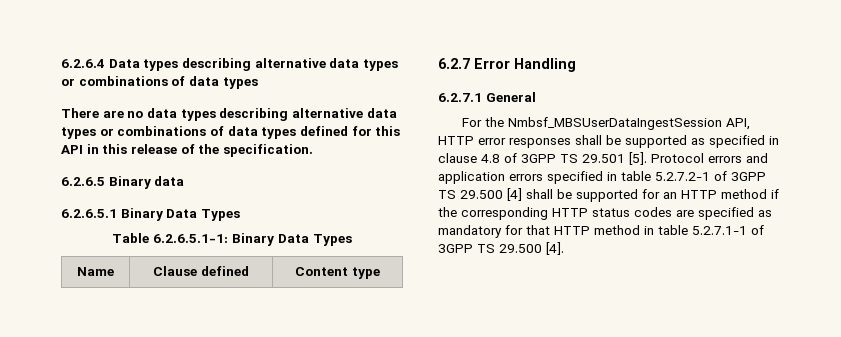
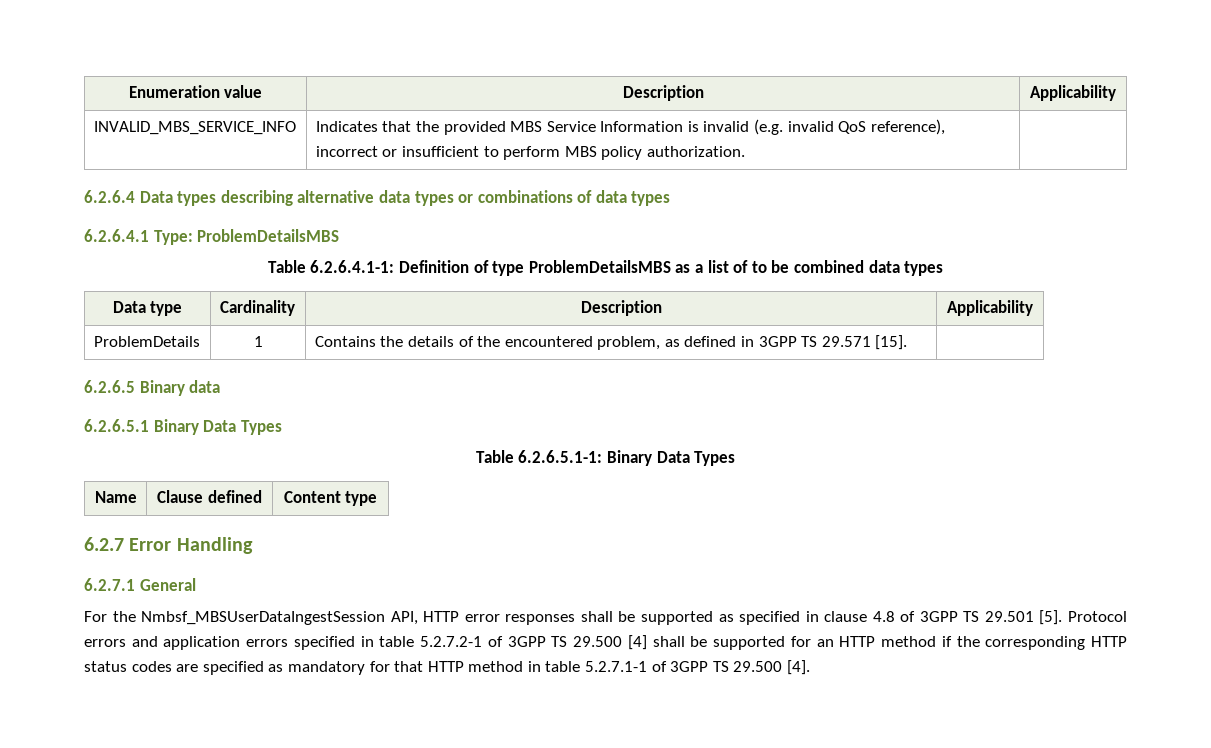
+ Enumeration value | Description | Applicability
+ INVALID_MBS_SERVICE_INFO | Indicates that the provided MBS Service Information is invalid (e.g. invalid QoS reference), incorrect or insufficient to perform MBS policy authorization. |
- There are no data types describing alternative data types or combinations of data types defined for this API in this release of the specification.
+ 6.2.6.4.1 Type: ProblemDetailsMBS
+ Table 6.2.6.4.1-1: Definition of type ProblemDetailsMBS as a list of to be combined data types
+ Data type | Cardinality | Description | Applicability
+ ProblemDetails | 1 | Contains the details of the encountered problem, as defined in 3GPP TS 29.571 [15]. |

